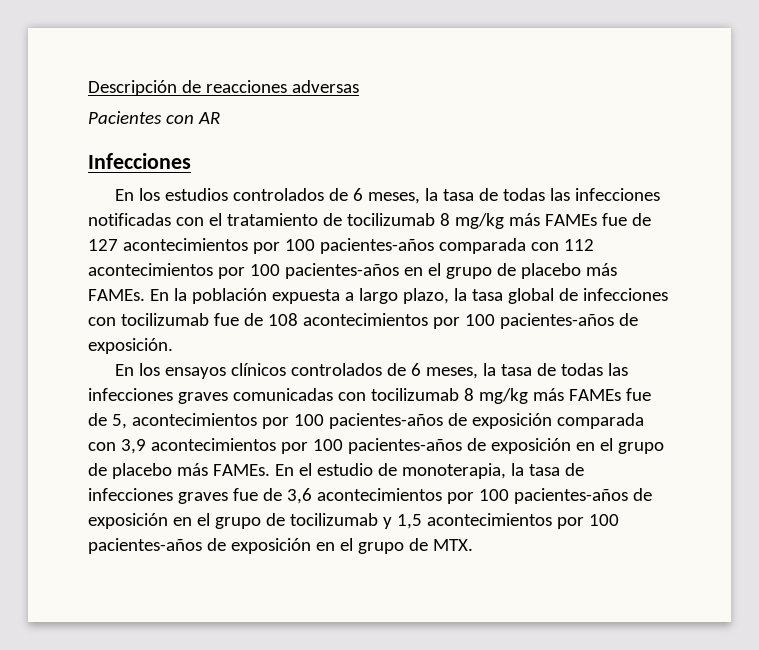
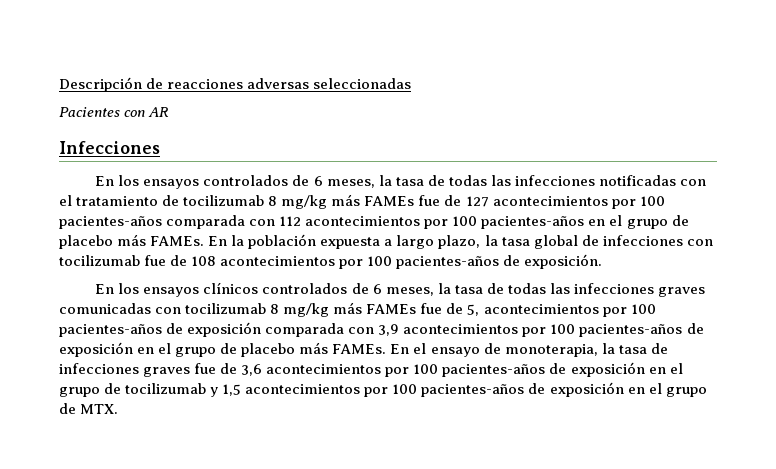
- Descripción de reacciones adversas
+ Descripción de reacciones adversas seleccionadas
- En los estudios controlados de 6 meses, la tasa de todas las infecciones notificadas con el tratamiento de tocilizumab 8 mg/kg más FAMEs fue de 127 acontecimientos por 100 pacientes-años comparada con 112 acontecimientos por 100 pacientes-años en el grupo de placebo más FAMEs.
+ En los ensayos controlados de 6 meses, la tasa de todas las infecciones notificadas con el tratamiento de tocilizumab 8 mg/kg más FAMEs fue de 127 acontecimientos por 100 pacientes-años comparada con 112 acontecimientos por 100 pacientes-años en el grupo de placebo más FAMEs.
- En el estudio de monoterapia, la tasa de infecciones graves fue de 3,6 acontecimientos por 100 pacientes-años de exposición en el grupo de tocilizumab y 1,5 acontecimientos por 100 pacientes-años de exposición en el grupo de MTX.
+ En el ensayo de monoterapia, la tasa de infecciones graves fue de 3,6 acontecimientos por 100 pacientes-años de exposición en el grupo de tocilizumab y 1,5 acontecimientos por 100 pacientes-años de exposición en el grupo de MTX.

